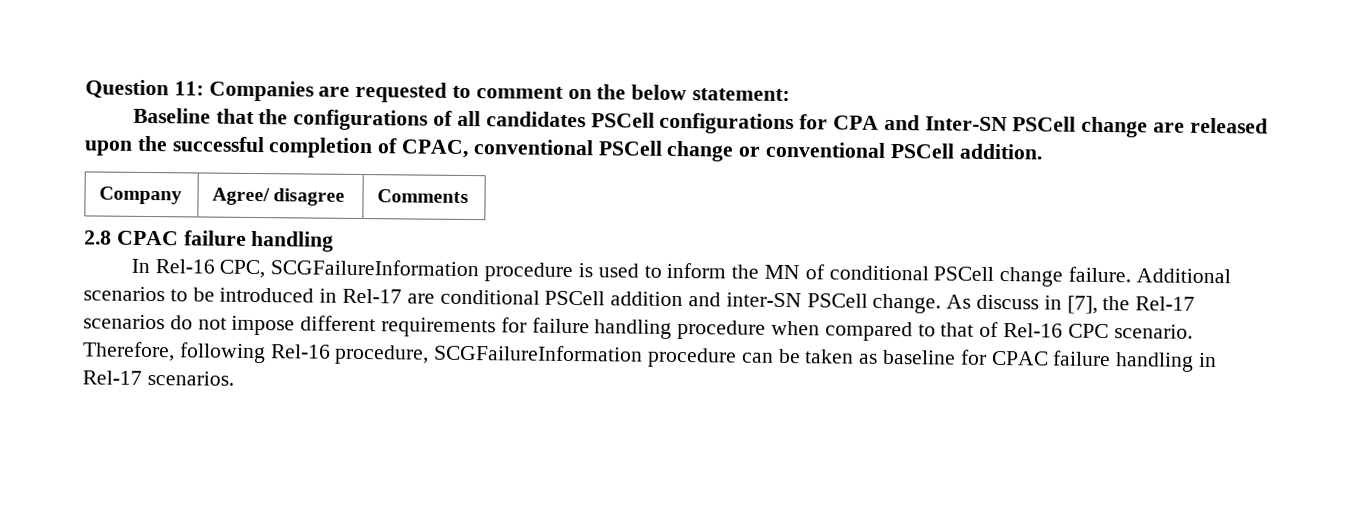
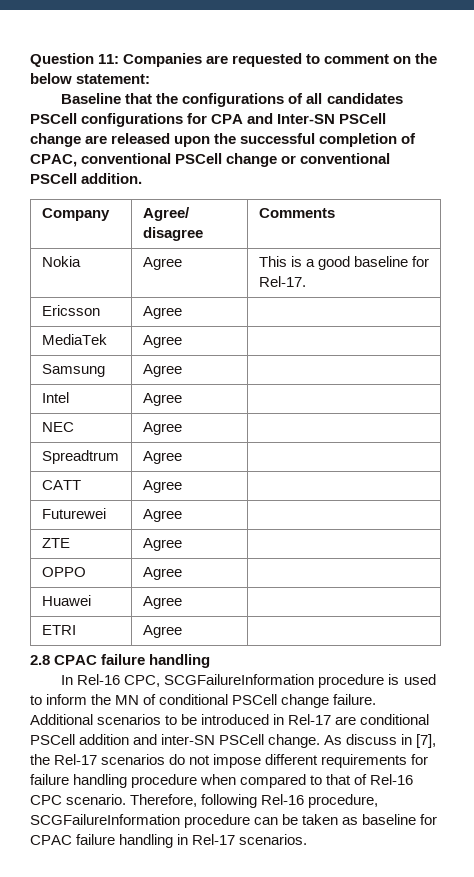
+ Nokia | Agree | This is a good baseline for Rel-17.
+ Ericsson | Agree |
+ MediaTek | Agree |
+ Samsung | Agree |
+ Intel | Agree |
+ NEC | Agree |
+ Spreadtrum | Agree |
+ CATT | Agree |
+ Futurewei | Agree |
+ ZTE | Agree |
+ OPPO | Agree |
+ Huawei | Agree |
+ ETRI | Agree |

